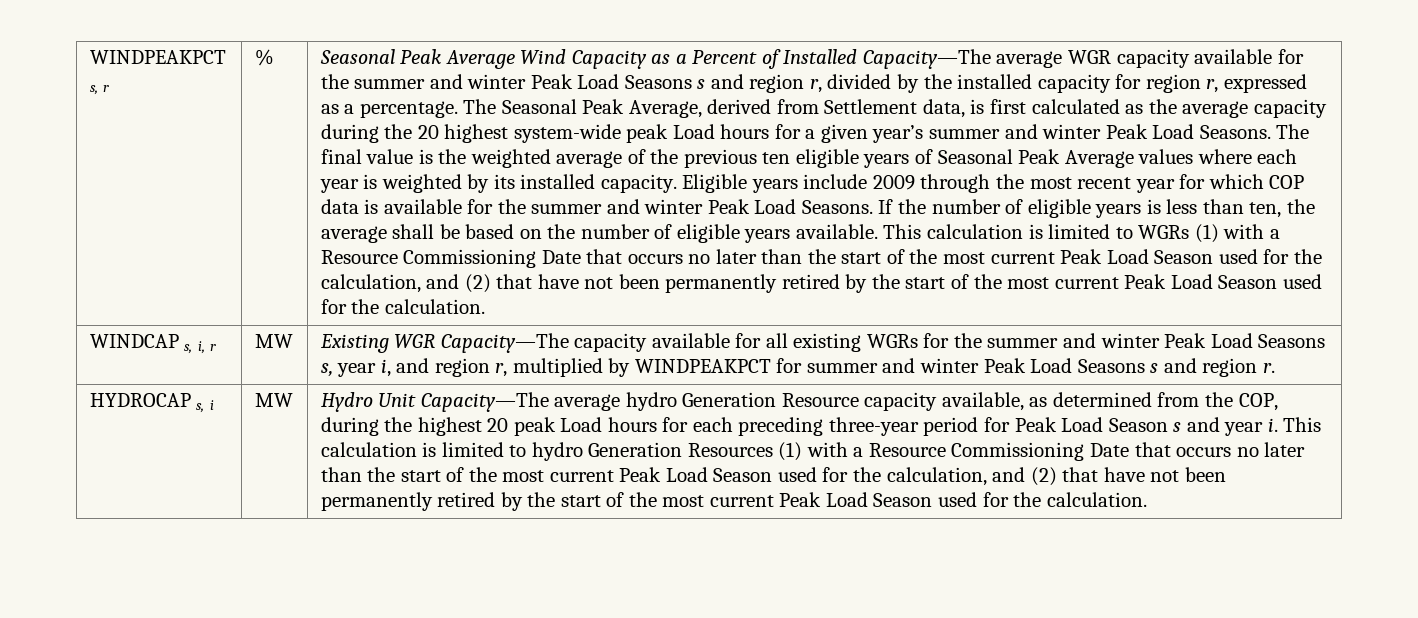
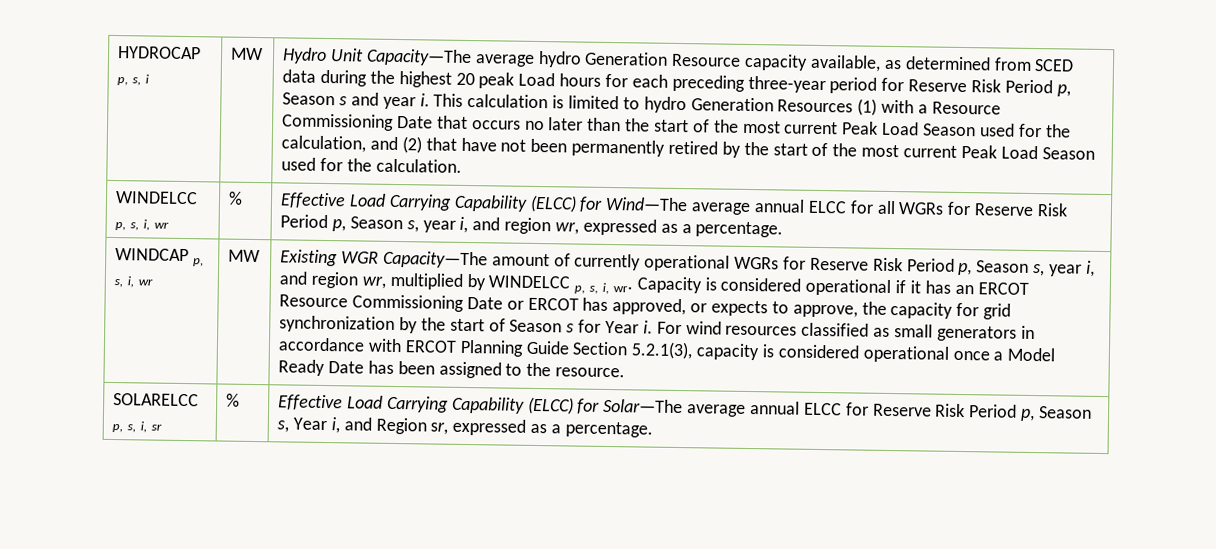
- WINDPEAKPCT s, r | % | Seasonal Peak Average Wind Capacity as a Percent of Installed Capacity—The average WGR capacity available for the summer and winter Peak Load Seasons s and region r, divided by the installed capacity for region r, expressed as a percentage. The Seasonal Peak Average, derived from Settlement data, is first calculated as the average capacity during the 20 highest system-wide peak Load hours for a given year’s summer and winter Peak Load Seasons. The final value is the weighted average of the previous ten eligible years of Seasonal Peak Average values where each year is weighted by its installed capacity. Eligible years include 2009 through the most recent year for which COP data is available for the summer and winter Peak Load Seasons. If the number of eligible years is less than ten, the average shall be based on the number of eligible years available. This calculation is limited to WGRs (1) with a Resource Commissioning Date that occurs no later than the start of the most current Peak Load Season used for the calculation, and (2) that have not been permanently retired by the start of the most current Peak Load Season used for the calculation.
- WINDCAP s, i, r | MW | Existing WGR Capacity—The capacity available for all existing WGRs for the summer and winter Peak Load Seasons s, year i, and region r, multiplied by WINDPEAKPCT for summer and winter Peak Load Seasons s and region r.
- HYDROCAP s, i
+ HYDROCAP p, s, i
- Hydro Unit Capacity—The average hydro Generation Resource capacity available, as determined from the COP, during the highest 20 peak Load hours for each preceding three-year period for Peak Load Season s and year i.
+ Hydro Unit Capacity—The average hydro Generation Resource capacity available, as determined from SCED data during the highest 20 peak Load hours for each preceding three-year period for Reserve Risk Period p, Season s and year i.
+ WINDELCC p, s, i, wr | % | Effective Load Carrying Capability (ELCC) for Wind—The average annual ELCC for all WGRs for Reserve Risk Period p, Season s, year i, and region wr, expressed as a percentage.
+ WINDCAP p, s, i, wr | MW | Existing WGR Capacity—The amount of currently operational WGRs for Reserve Risk Period p, Season s, year i, and region wr, multiplied by WINDELCC p, s, i, wr. Capacity is considered operational if it has an ERCOT Resource Commissioning Date or ERCOT has approved, or expects to approve, the capacity for grid synchronization by the start of Season s for Year i. For wind resources classified as small generators in accordance with ERCOT Planning Guide Section 5.2.1(3), capacity is considered operational once a Model Ready Date has been assigned to the resource.
+ SOLARELCC p, s, i, sr | % | Effective Load Carrying Capability (ELCC) for Solar—The average annual ELCC for Reserve Risk Period p, Season s, Year i, and Region sr, expressed as a percentage.

